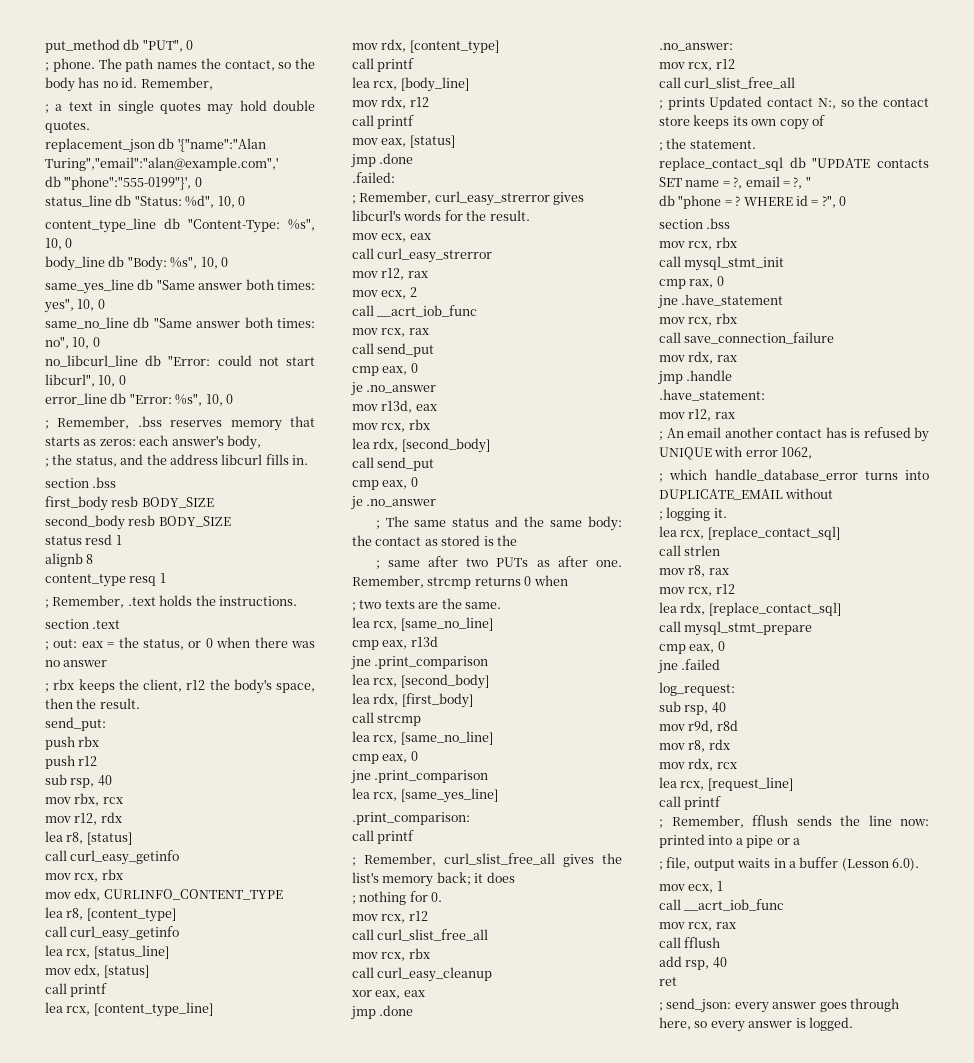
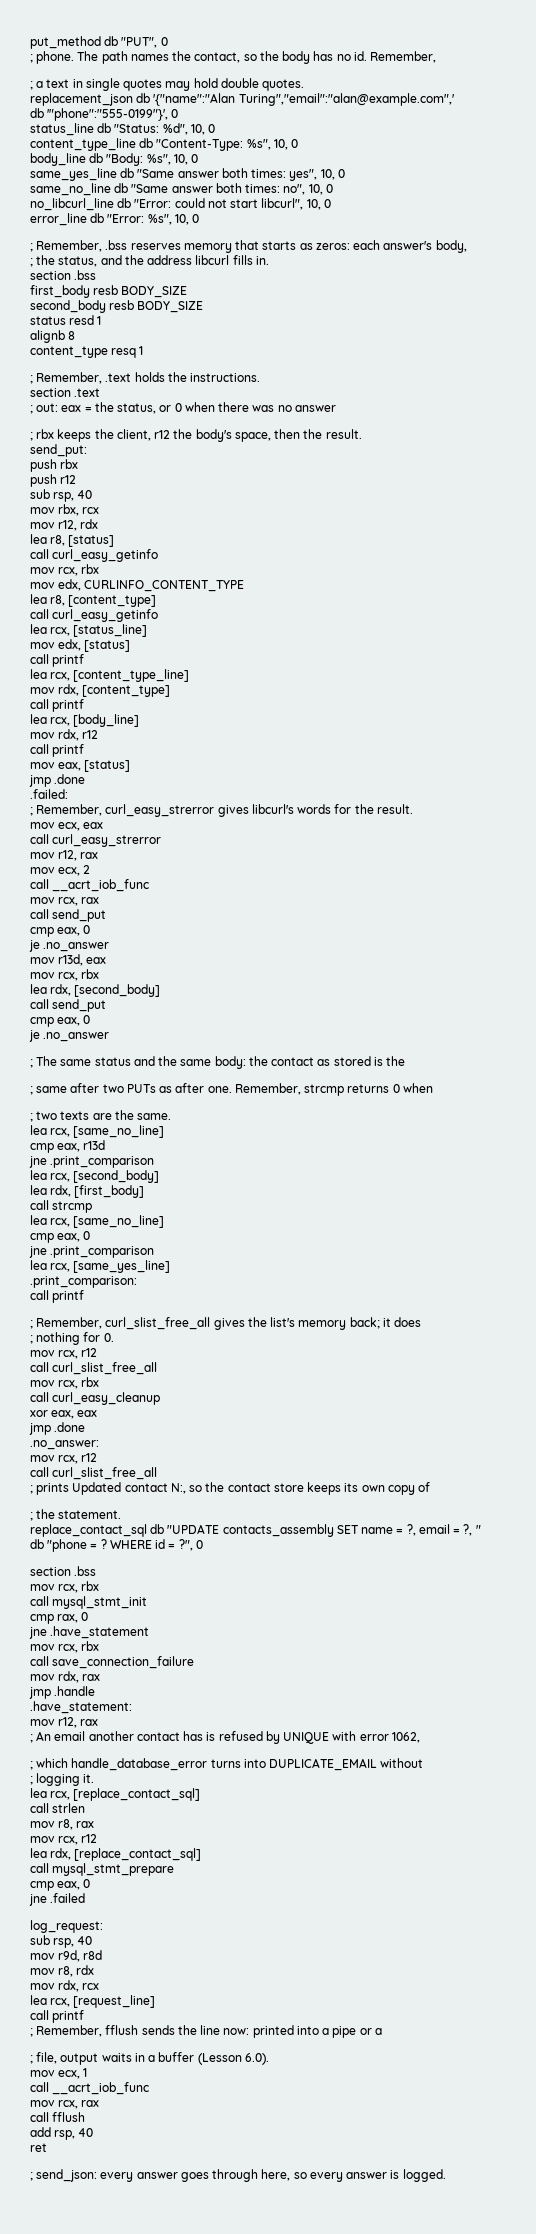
- replace_contact_sql db "UPDATE contacts SET name = ?, email = ?, "
+ replace_contact_sql db "UPDATE contacts_assembly SET name = ?, email = ?, "

